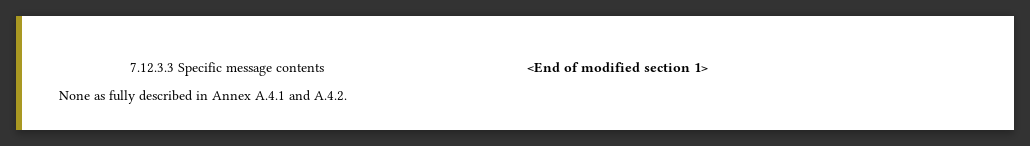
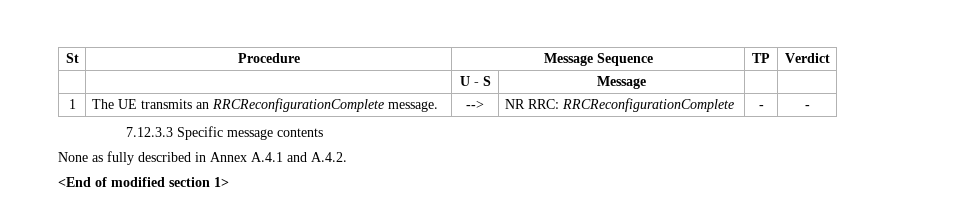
+ St | Procedure | Message Sequence | TP | Verdict
+ | | U - S | Message | |
+ 1 | The UE transmits an RRCReconfigurationComplete message. | --> | NR RRC: RRCReconfigurationComplete | - | -

